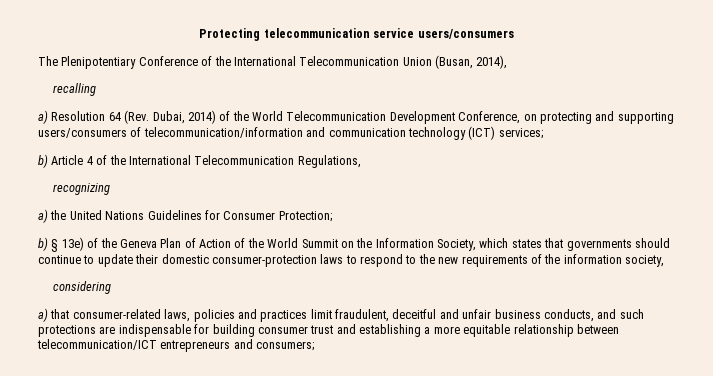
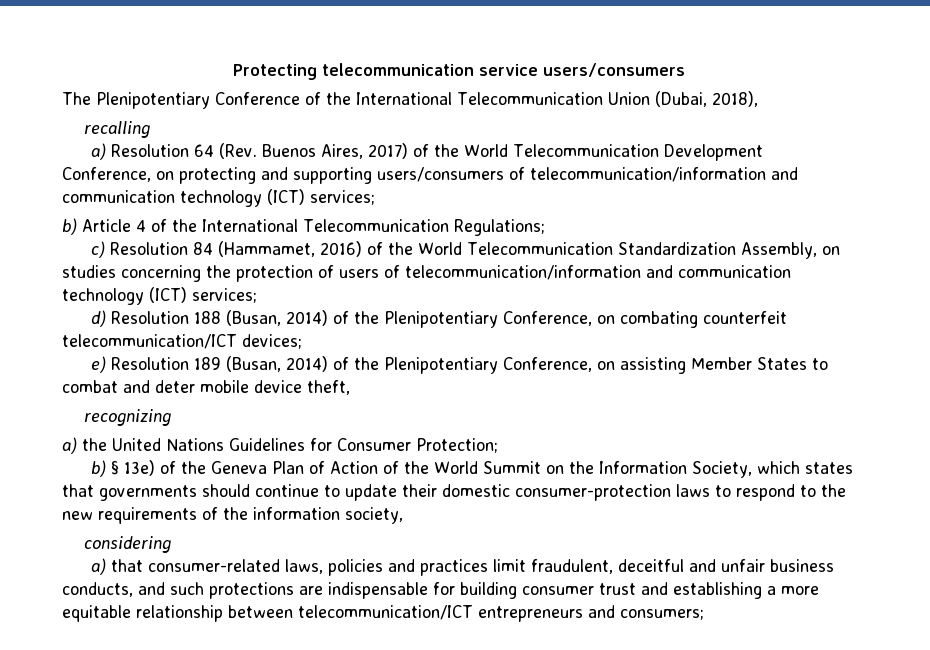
- The Plenipotentiary Conference of the International Telecommunication Union (Busan, 2014),
+ The Plenipotentiary Conference of the International Telecommunication Union (Dubai, 2018),
- a) Resolution 64 (Rev. Dubai, 2014) of the World Telecommunication Development Conference, on protecting and supporting users/consumers of telecommunication/information and communication technology (ICT) services;
+ a) Resolution 64 (Rev. Buenos Aires, 2017) of the World Telecommunication Development Conference, on protecting and supporting users/consumers of telecommunication/information and communication technology (ICT) services;
- b) Article 4 of the International Telecommunication Regulations,
+ b) Article 4 of the International Telecommunication Regulations;
+ c) Resolution 84 (Hammamet, 2016) of the World Telecommunication Standardization Assembly, on studies concerning the protection of users of telecommunication/information and communication technology (ICT) services;
+ d) Resolution 188 (Busan, 2014) of the Plenipotentiary Conference, on combating counterfeit telecommunication/ICT devices;
+ e) Resolution 189 (Busan, 2014) of the Plenipotentiary Conference, on assisting Member States to combat and deter mobile device theft,

